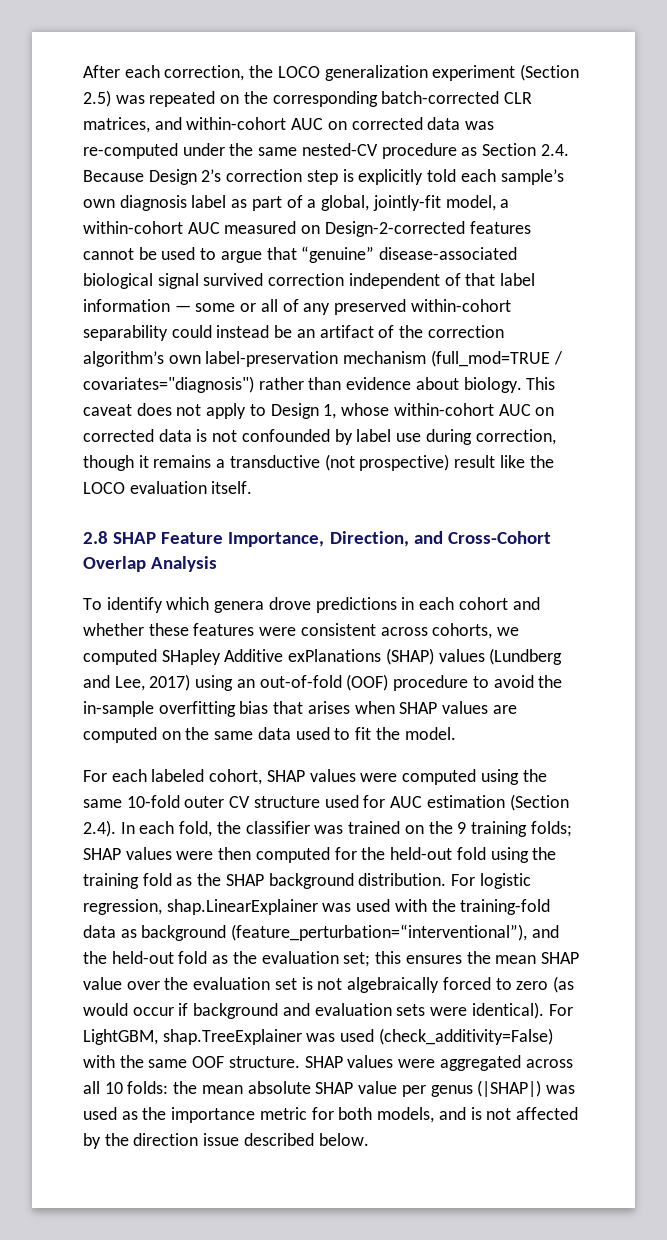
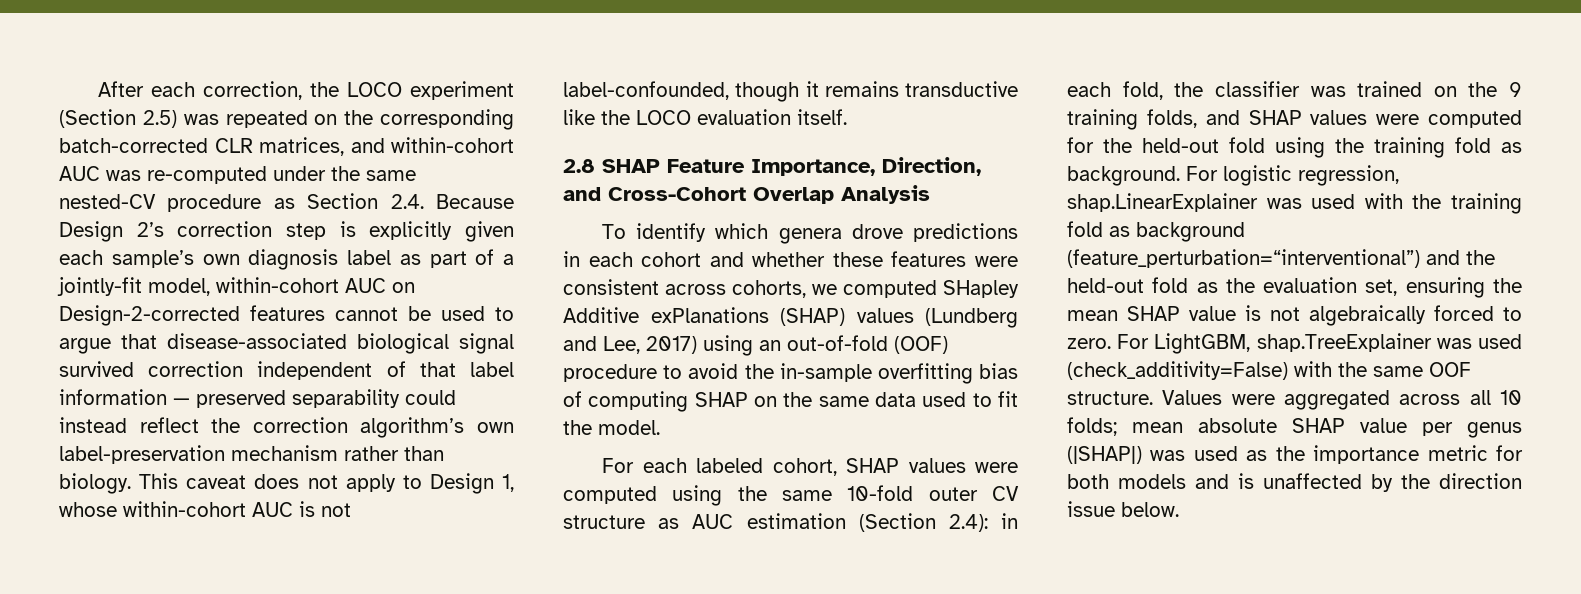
- After each correction, the LOCO generalization experiment (Section 2.5) was repeated on the corresponding batch-corrected CLR matrices, and within-cohort AUC on corrected data was re-computed under the same nested-CV procedure as Section 2.4. Because Design 2’s correction step is explicitly told each sample’s own diagnosis label as part of a global, jointly-fit model, a within-cohort AUC measured on Design-2-corrected features cannot be used to argue that “genuine” disease-associated biological signal survived correction independent of that label information — some or all of any preserved within-cohort separability could instead be an artifact of the correction algorithm’s own label-preservation mechanism (full_mod=TRUE / covariates="diagnosis") rather than evidence about biology.
+ After each correction, the LOCO experiment (Section 2.5) was repeated on the corresponding batch-corrected CLR matrices, and within-cohort AUC was re-computed under the same nested-CV procedure as Section 2.4. Because Design 2’s correction step is explicitly given each sample’s own diagnosis label as part of a jointly-fit model, within-cohort AUC on Design-2-corrected features cannot be used to argue that disease-associated biological signal survived correction independent of that label information — preserved separability could instead reflect the correction algorithm’s own label-preservation mechanism rather than biology.
- This caveat does not apply to Design 1, whose within-cohort AUC on corrected data is not confounded by label use during correction, though it remains a transductive (not prospective) result like the LOCO evaluation itself.
+ This caveat does not apply to Design 1, whose within-cohort AUC is not label-confounded, though it remains transductive like the LOCO evaluation itself.
- To identify which genera drove predictions in each cohort and whether these features were consistent across cohorts, we computed SHapley Additive exPlanations (SHAP) values (Lundberg and Lee, 2017) using an out-of-fold (OOF) procedure to avoid the in-sample overfitting bias that arises when SHAP values are computed on the same data used to fit the model.
+ To identify which genera drove predictions in each cohort and whether these features were consistent across cohorts, we computed SHapley Additive exPlanations (SHAP) values (Lundberg and Lee, 2017) using an out-of-fold (OOF) procedure to avoid the in-sample overfitting bias of computing SHAP on the same data used to fit the model.
- For each labeled cohort, SHAP values were computed using the same 10-fold outer CV structure used for AUC estimation (Section 2.4). In each fold, the classifier was trained on the 9 training folds; SHAP values were then computed for the held-out fold using the training fold as the SHAP background distribution.
+ For each labeled cohort, SHAP values were computed using the same 10-fold outer CV structure as AUC estimation (Section 2.4): in each fold, the classifier was trained on the 9 training folds, and SHAP values were computed for the held-out fold using the training fold as background.
- For logistic regression, shap.LinearExplainer was used with the training-fold data as background (feature_perturbation=“interventional”), and the held-out fold as the evaluation set; this ensures the mean SHAP value over the evaluation set is not algebraically forced to zero (as would occur if background and evaluation sets were identical).
+ For logistic regression, shap.LinearExplainer was used with the training fold as background (feature_perturbation=“interventional”) and the held-out fold as the evaluation set, ensuring the mean SHAP value is not algebraically forced to zero.
- SHAP values were aggregated across all 10 folds: the mean absolute SHAP value per genus (|SHAP|) was used as the importance metric for both models, and is not affected by the direction issue described below.
+ Values were aggregated across all 10 folds; mean absolute SHAP value per genus (|SHAP|) was used as the importance metric for both models and is unaffected by the direction issue below.

